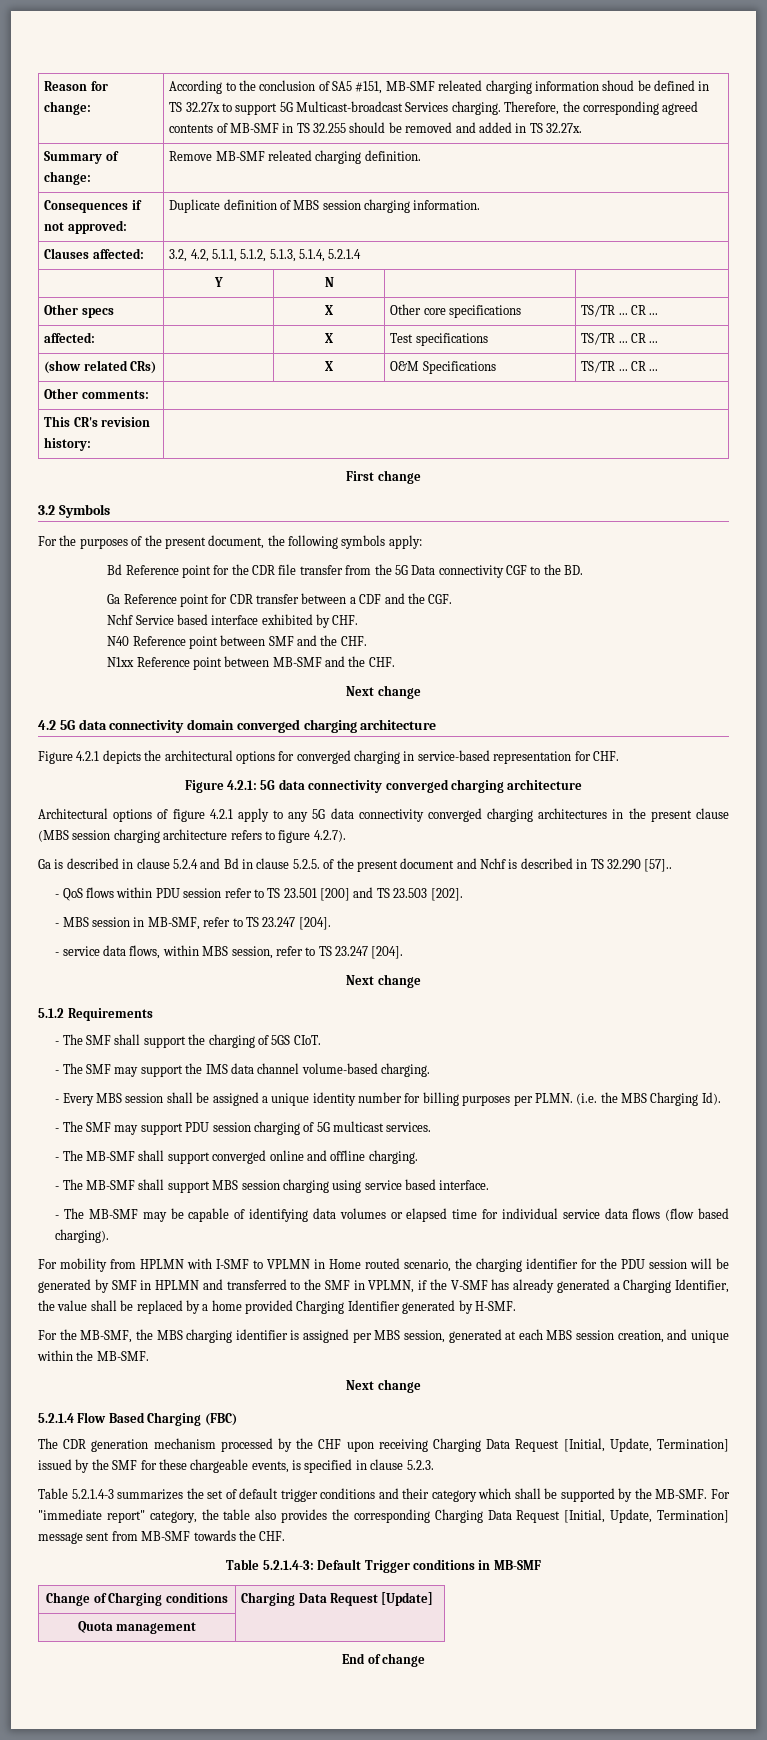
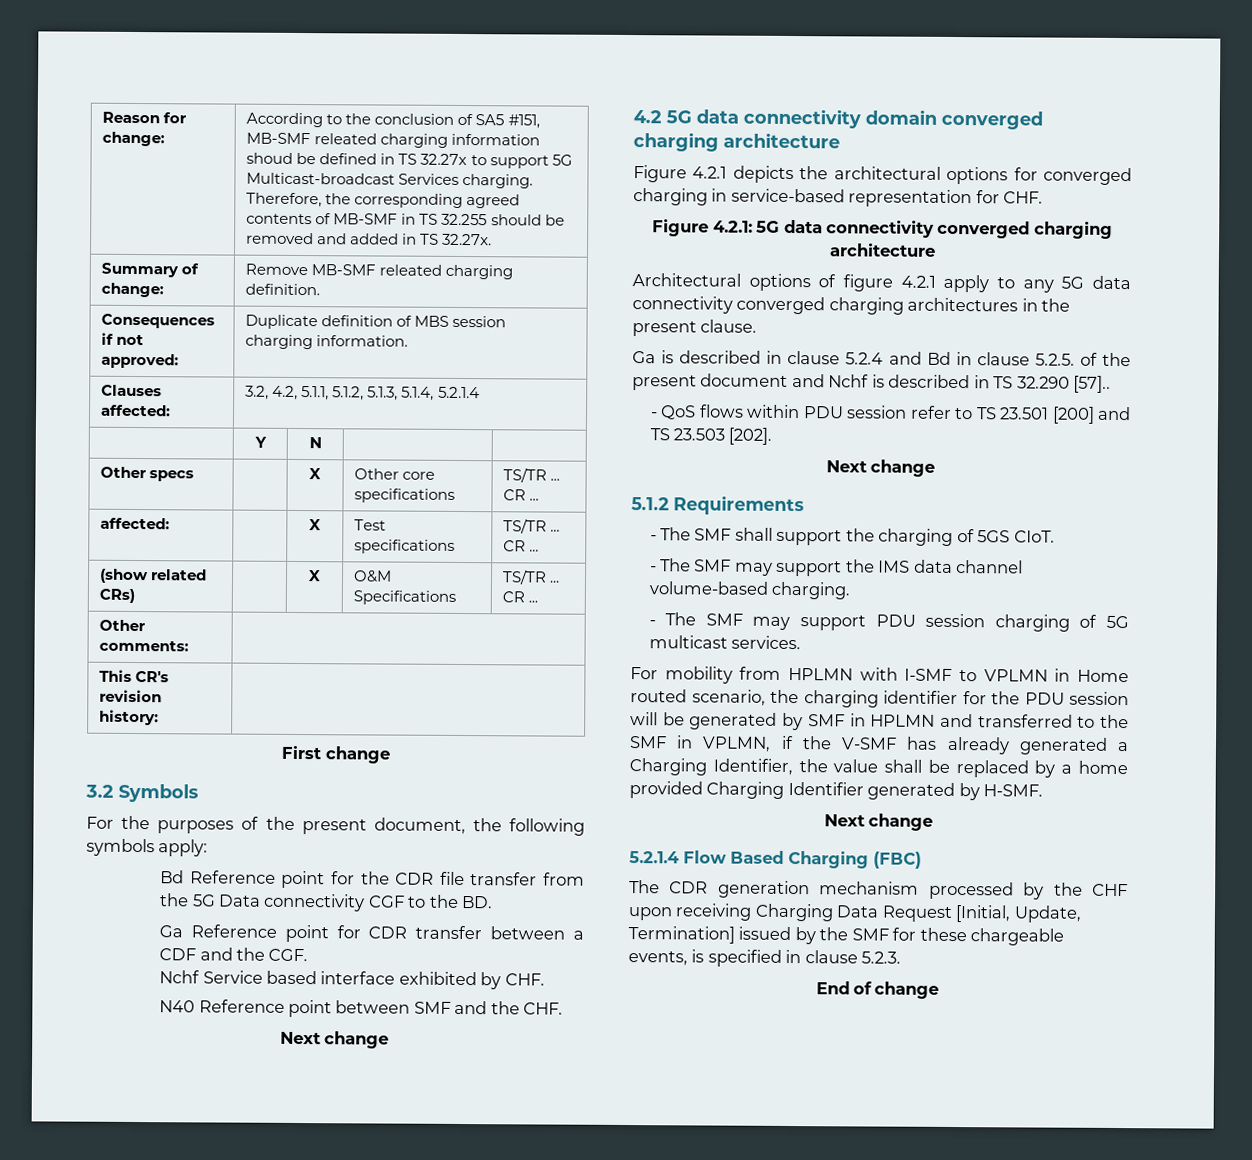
- N1xx Reference point between MB-SMF and the CHF.
- Architectural options of figure 4.2.1 apply to any 5G data connectivity converged charging architectures in the present clause (MBS session charging architecture refers to figure 4.2.7).
+ Architectural options of figure 4.2.1 apply to any 5G data connectivity converged charging architectures in the present clause.
- - MBS session in MB-SMF, refer to TS 23.247 [204].
- - service data flows, within MBS session, refer to TS 23.247 [204].
- - Every MBS session shall be assigned a unique identity number for billing purposes per PLMN. (i.e. the MBS Charging Id).
- - The MB-SMF shall support converged online and offline charging.
- - The MB-SMF shall support MBS session charging using service based interface.
- - The MB-SMF may be capable of identifying data volumes or elapsed time for individual service data flows (flow based charging).
- For the MB-SMF, the MBS charging identifier is assigned per MBS session, generated at each MBS session creation, and unique within the MB-SMF.
- Table 5.2.1.4-3 summarizes the set of default trigger conditions and their category which shall be supported by the MB-SMF. For "immediate report" category, the table also provides the corresponding Charging Data Request [Initial, Update, Termination] message sent from MB-SMF towards the CHF.
- Table 5.2.1.4-3: Default Trigger conditions in MB-SMF
- Change of Charging conditions | Charging Data Request [Update]
- Quota management |

